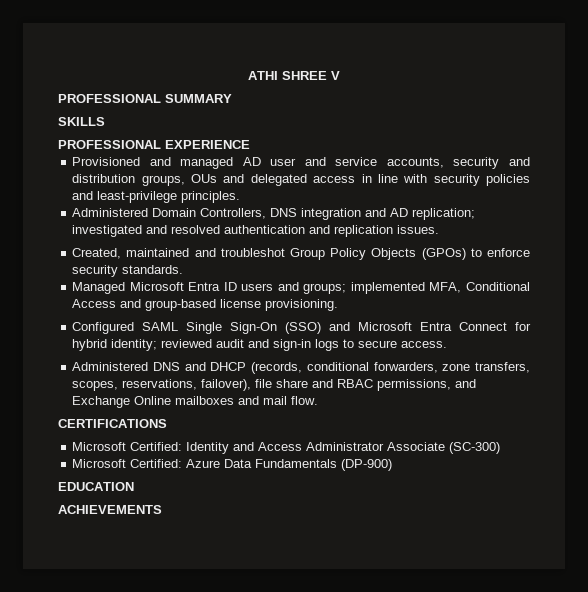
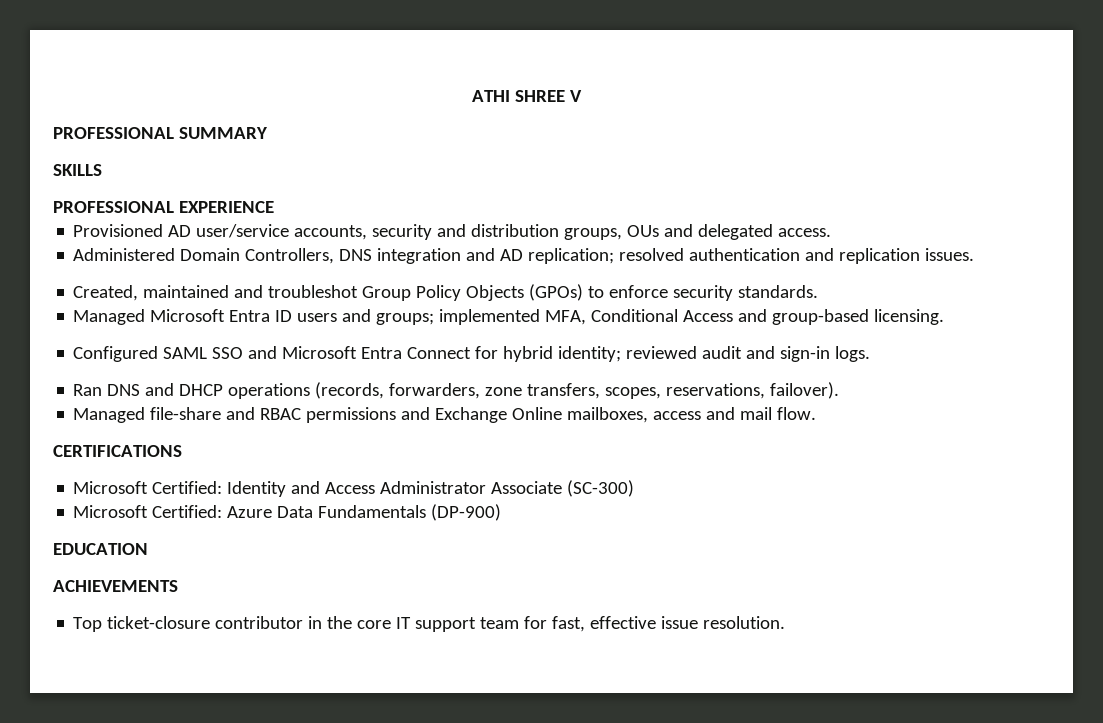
- Provisioned and managed AD user and service accounts, security and distribution groups, OUs and delegated access in line with security policies and least-privilege principles.
+ Provisioned AD user/service accounts, security and distribution groups, OUs and delegated access.
- Administered Domain Controllers, DNS integration and AD replication; investigated and resolved authentication and replication issues.
+ Administered Domain Controllers, DNS integration and AD replication; resolved authentication and replication issues.
- Managed Microsoft Entra ID users and groups; implemented MFA, Conditional Access and group-based license provisioning.
+ Managed Microsoft Entra ID users and groups; implemented MFA, Conditional Access and group-based licensing.
- Configured SAML Single Sign-On (SSO) and Microsoft Entra Connect for hybrid identity; reviewed audit and sign-in logs to secure access.
- Administered DNS and DHCP (records, conditional forwarders, zone transfers, scopes, reservations, failover), file share and RBAC permissions, and Exchange Online mailboxes and mail flow.
+ Configured SAML SSO and Microsoft Entra Connect for hybrid identity; reviewed audit and sign-in logs.
+ Ran DNS and DHCP operations (records, forwarders, zone transfers, scopes, reservations, failover).
+ Managed file-share and RBAC permissions and Exchange Online mailboxes, access and mail flow.
+ Top ticket-closure contributor in the core IT support team for fast, effective issue resolution.

